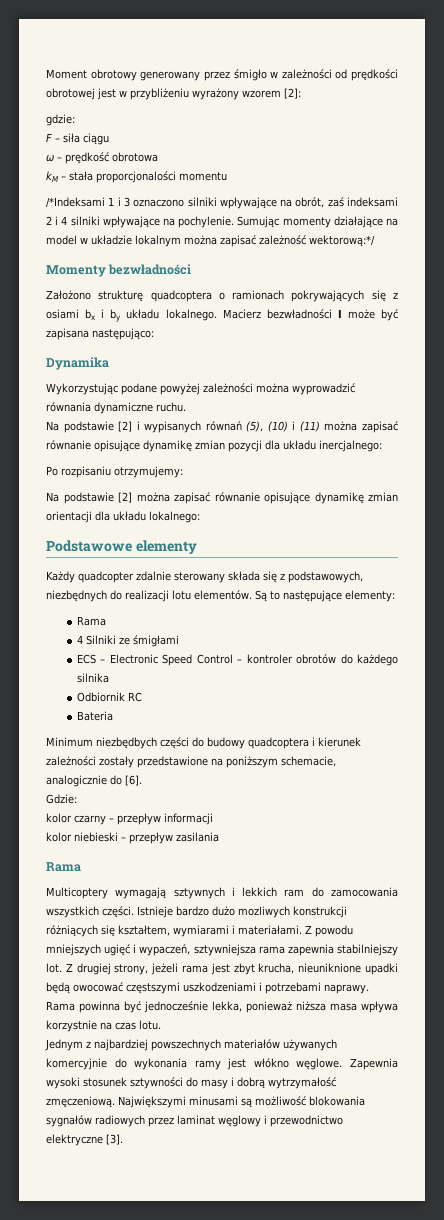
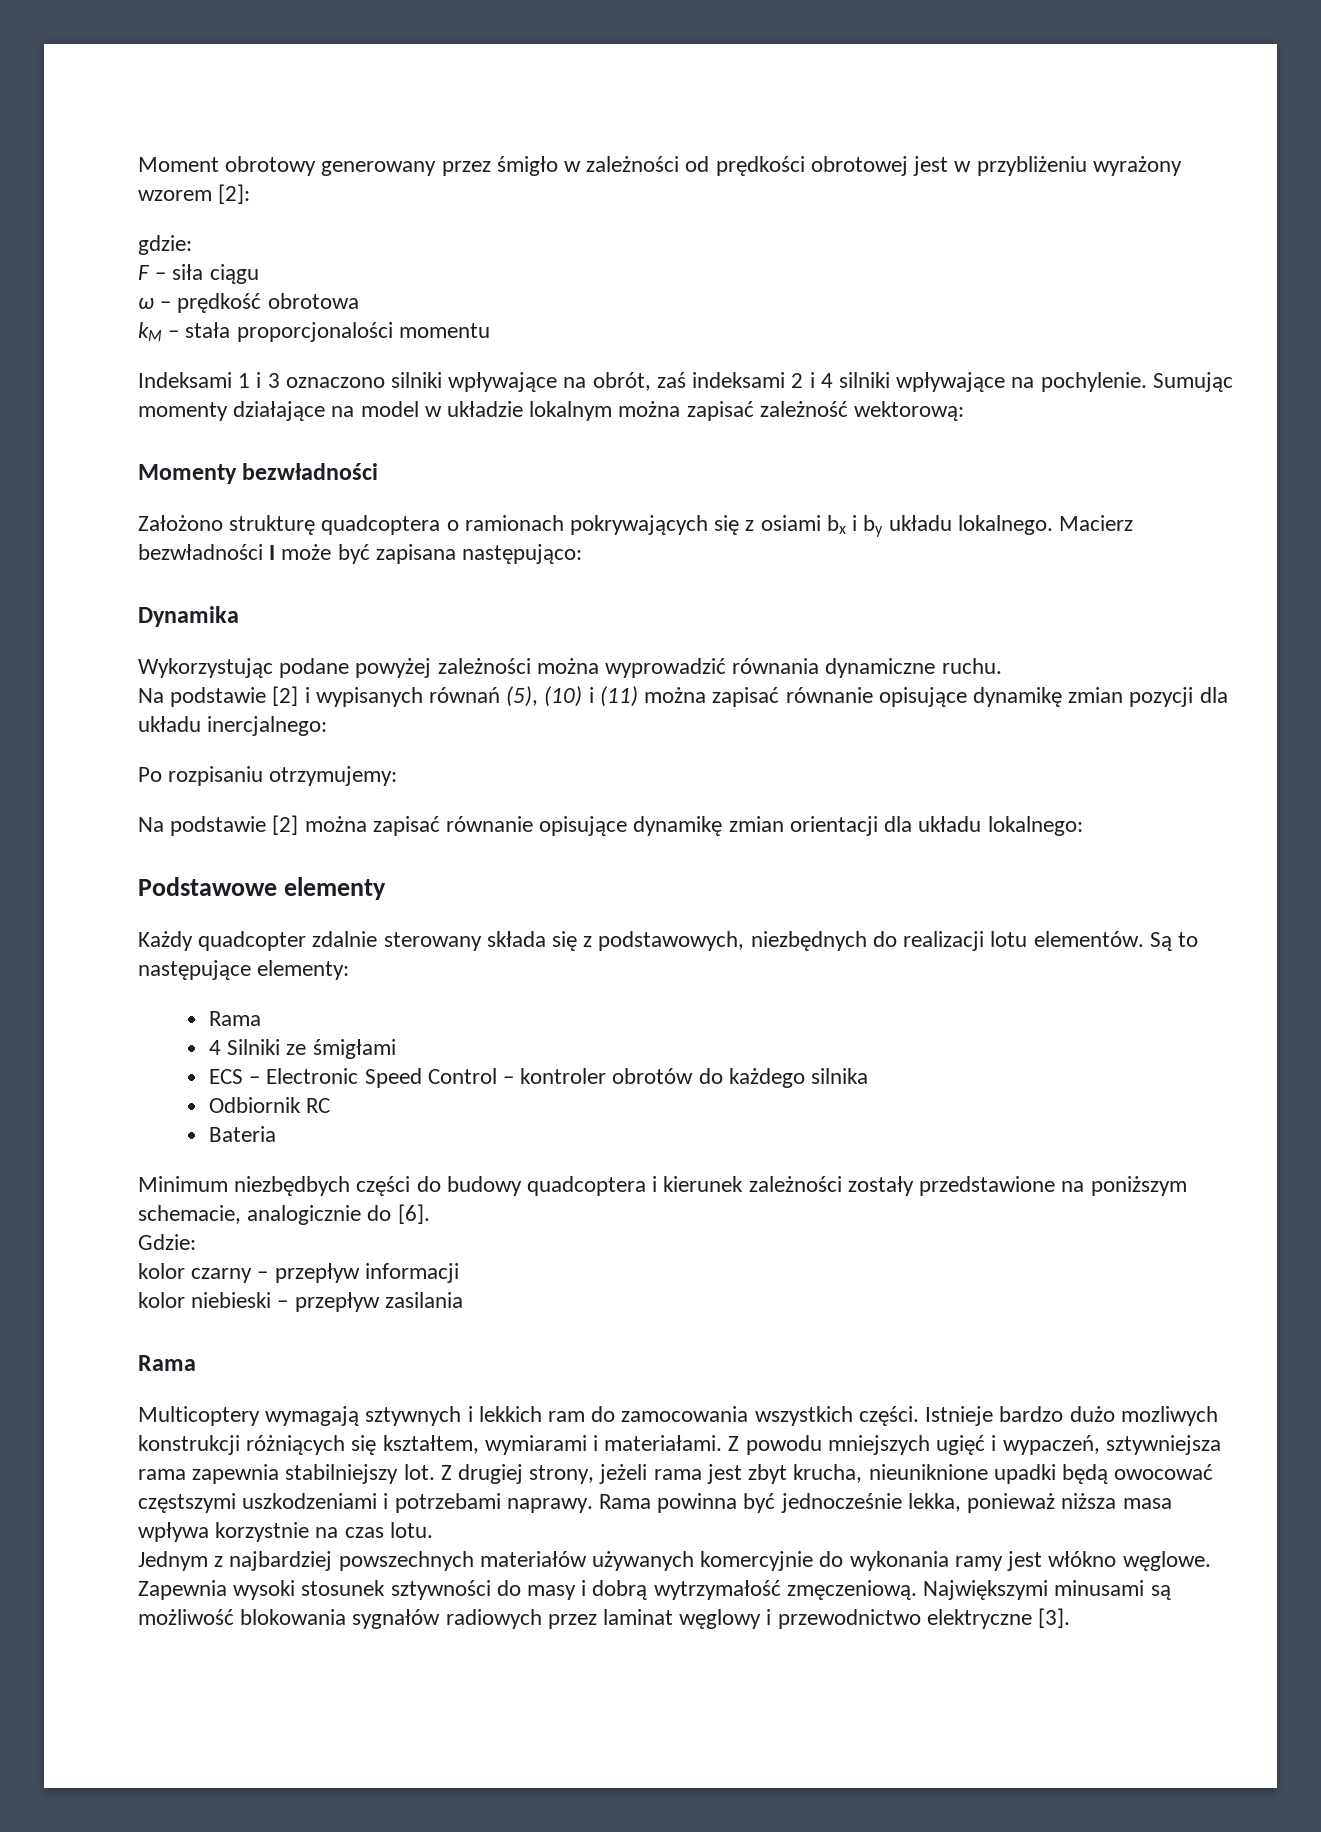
- /*Indeksami 1 i 3 oznaczono silniki wpływające na obrót, zaś indeksami 2 i 4 silniki wpływające na pochylenie.
+ Indeksami 1 i 3 oznaczono silniki wpływające na obrót, zaś indeksami 2 i 4 silniki wpływające na pochylenie.
- Sumując momenty działające na model w układzie lokalnym można zapisać zależność wektorową:*/
+ Sumując momenty działające na model w układzie lokalnym można zapisać zależność wektorową:

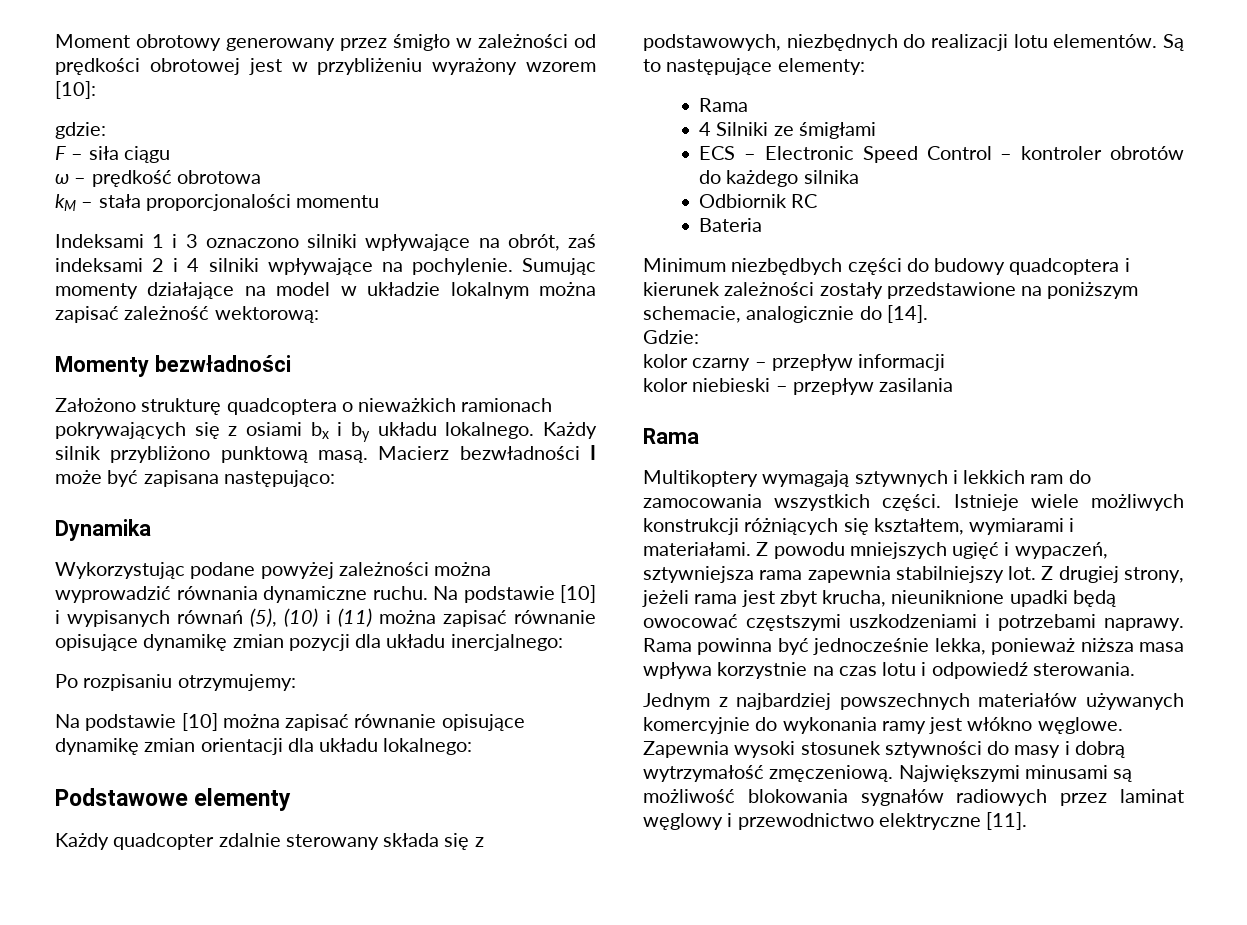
- Moment obrotowy generowany przez śmigło w zależności od prędkości obrotowej jest w przybliżeniu wyrażony wzorem [2]:
+ Moment obrotowy generowany przez śmigło w zależności od prędkości obrotowej jest w przybliżeniu wyrażony wzorem [10]:
- Założono strukturę quadcoptera o ramionach pokrywających się z osiami bx i by układu lokalnego.
+ Założono strukturę quadcoptera o nieważkich ramionach pokrywających się z osiami bx i by układu lokalnego.
+ Każdy silnik przybliżono punktową masą.
- Wykorzystując podane powyżej zależności można wyprowadzić równania dynamiczne ruchu.
- Na podstawie [2] i wypisanych równań (5), (10) i (11) można zapisać równanie opisujące dynamikę zmian pozycji dla układu inercjalnego:
+ Wykorzystując podane powyżej zależności można wyprowadzić równania dynamiczne ruchu. Na podstawie [10] i wypisanych równań (5), (10) i (11) można zapisać równanie opisujące dynamikę zmian pozycji dla układu inercjalnego:
- Na podstawie [2] można zapisać równanie opisujące dynamikę zmian orientacji dla układu lokalnego:
+ Na podstawie [10] można zapisać równanie opisujące dynamikę zmian orientacji dla układu lokalnego:
- Minimum niezbędbych części do budowy quadcoptera i kierunek zależności zostały przedstawione na poniższym schemacie, analogicznie do [6].
+ Minimum niezbędbych części do budowy quadcoptera i kierunek zależności zostały przedstawione na poniższym schemacie, analogicznie do [14].
- Multicoptery wymagają sztywnych i lekkich ram do zamocowania wszystkich części.
+ Multikoptery wymagają sztywnych i lekkich ram do zamocowania wszystkich części.
- Istnieje bardzo dużo mozliwych konstrukcji różniących się kształtem, wymiarami i materiałami.
+ Istnieje wiele możliwych konstrukcji różniących się kształtem, wymiarami i materiałami.
- Rama powinna być jednocześnie lekka, ponieważ niższa masa wpływa korzystnie na czas lotu.
+ Rama powinna być jednocześnie lekka, ponieważ niższa masa wpływa korzystnie na czas lotu i odpowiedź sterowania.
- Największymi minusami są możliwość blokowania sygnałów radiowych przez laminat węglowy i przewodnictwo elektryczne [3].
+ Największymi minusami są możliwość blokowania sygnałów radiowych przez laminat węglowy i przewodnictwo elektryczne [11].

